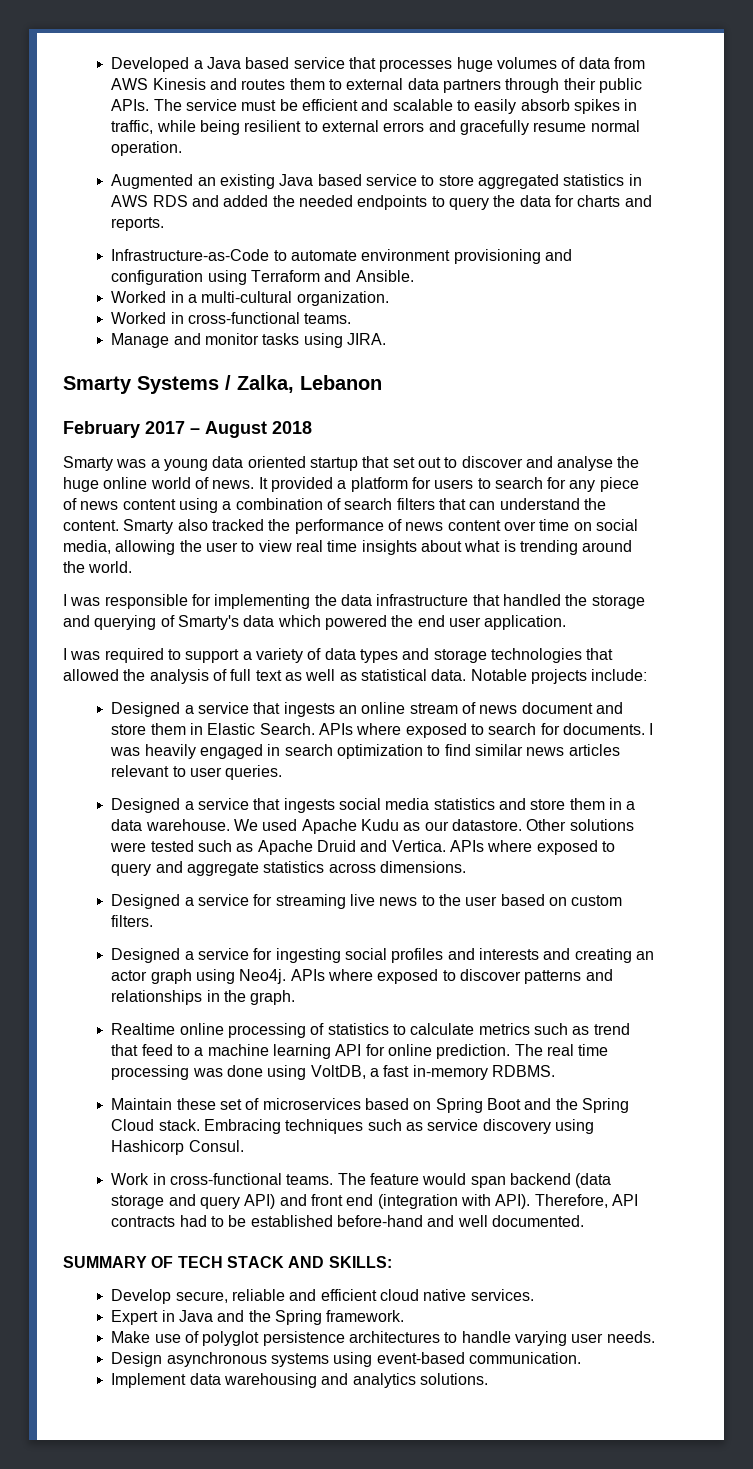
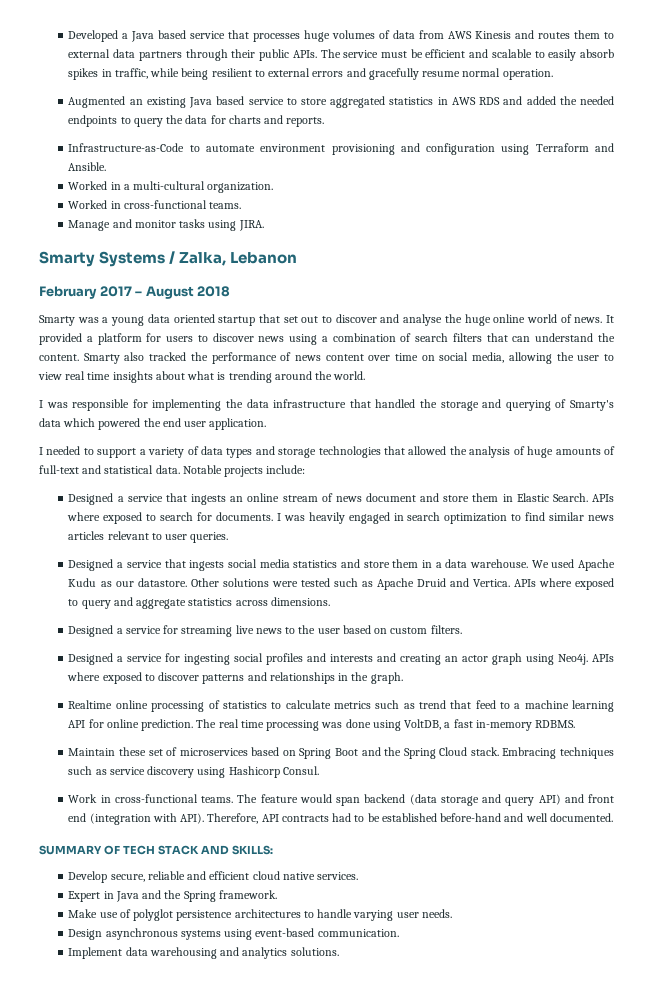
- It provided a platform for users to search for any piece of news content using a combination of search filters that can understand the content.
+ It provided a platform for users to discover news using a combination of search filters that can understand the content.
- I was required to support a variety of data types and storage technologies that allowed the analysis of full text as well as statistical data.
+ I needed to support a variety of data types and storage technologies that allowed the analysis of huge amounts of full-text and statistical data.

